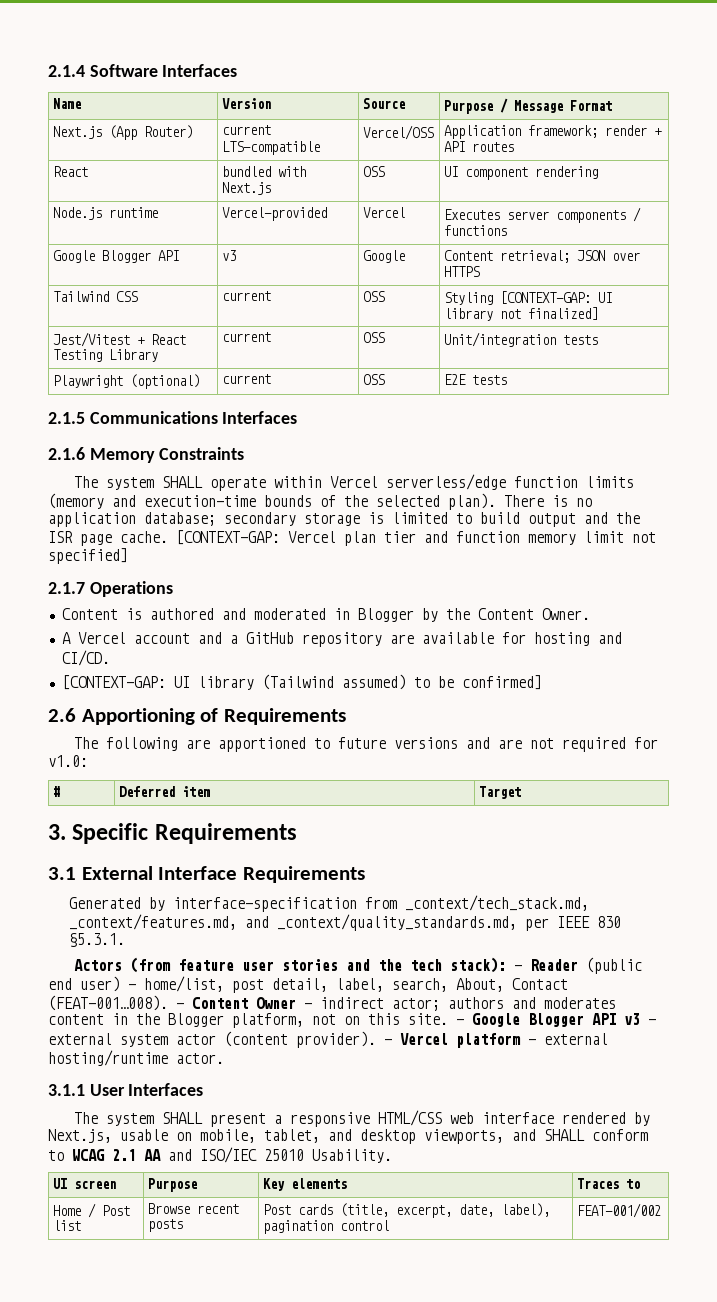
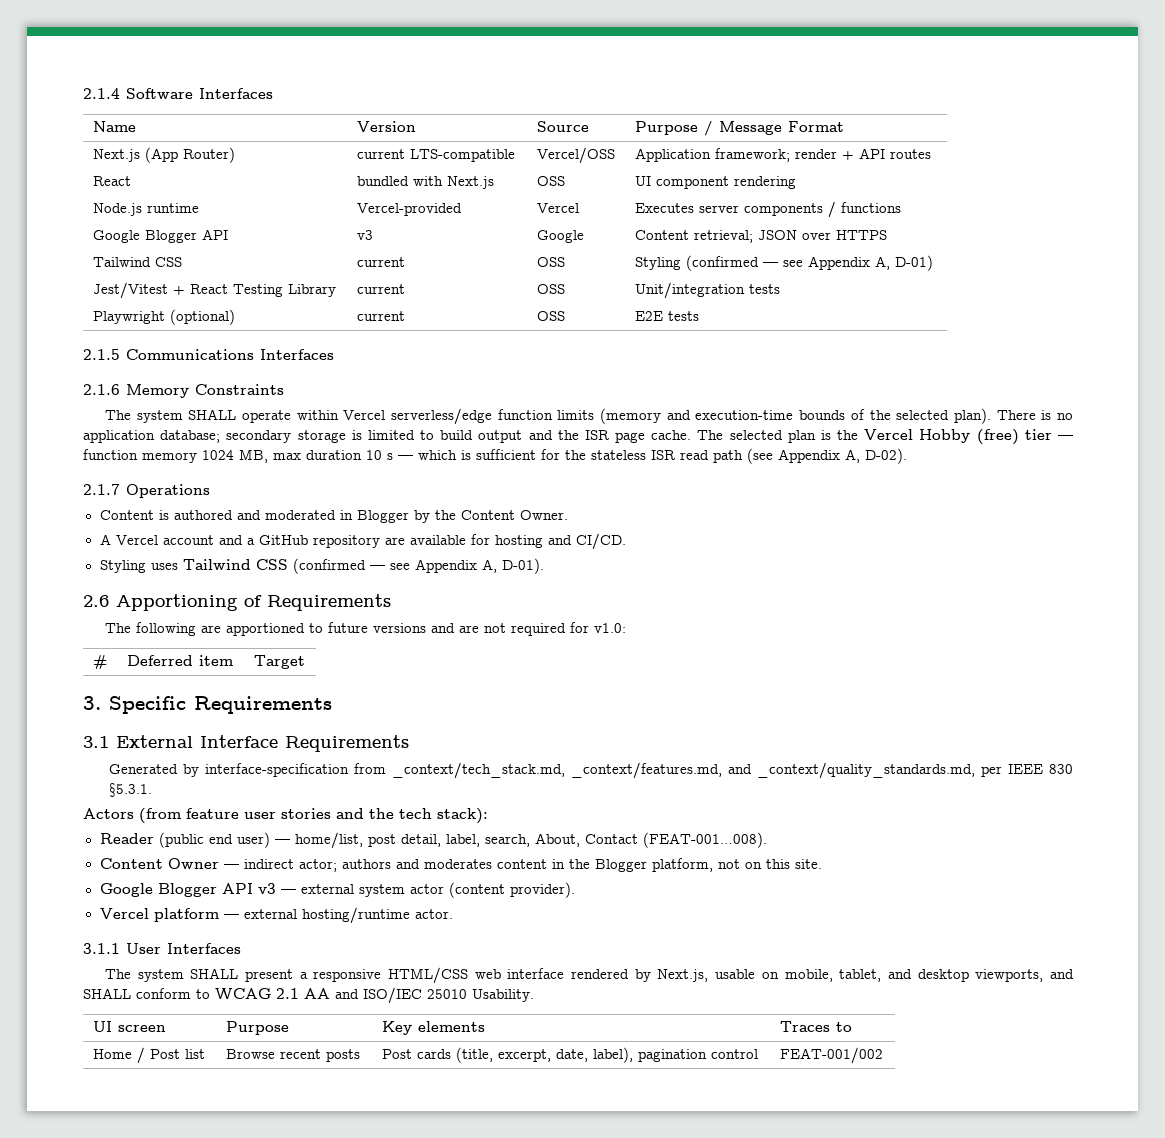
- Tailwind CSS | current | OSS | Styling [CONTEXT-GAP: UI library not finalized]
+ Tailwind CSS | current | OSS | Styling (confirmed — see Appendix A, D-01)
- [CONTEXT-GAP: Vercel plan tier and function memory limit not specified]
+ The selected plan is the Vercel Hobby (free) tier — function memory 1024 MB, max duration 10 s — which is sufficient for the stateless ISR read path (see Appendix A, D-02).
- [CONTEXT-GAP: UI library (Tailwind assumed) to be confirmed]
+ Styling uses Tailwind CSS (confirmed — see Appendix A, D-01).
- Actors (from feature user stories and the tech stack): - Reader (public end user) — home/list, post detail, label, search, About, Contact (FEAT-001…008). - Content Owner — indirect actor; authors and moderates content in the Blogger platform, not on this site. - Google Blogger API v3 — external system actor (content provider). - Vercel platform — external hosting/runtime actor.
+ Actors (from feature user stories and the tech stack):
+ Reader (public end user) — home/list, post detail, label, search, About, Contact (FEAT-001…008).
+ Content Owner — indirect actor; authors and moderates content in the Blogger platform, not on this site.
+ Google Blogger API v3 — external system actor (content provider).
+ Vercel platform — external hosting/runtime actor.

